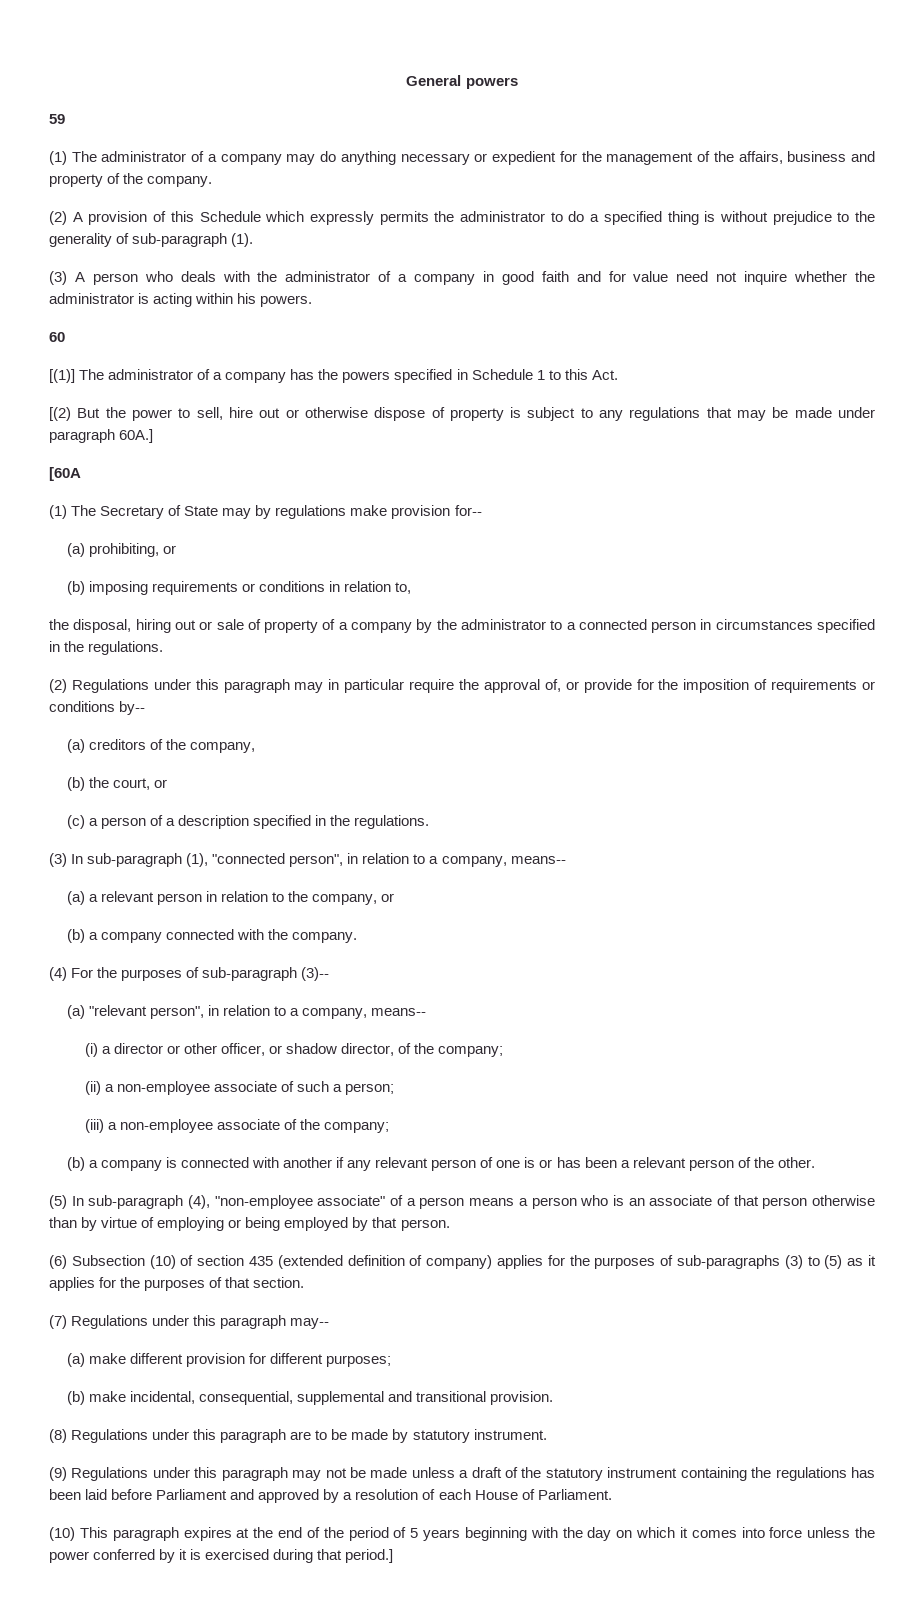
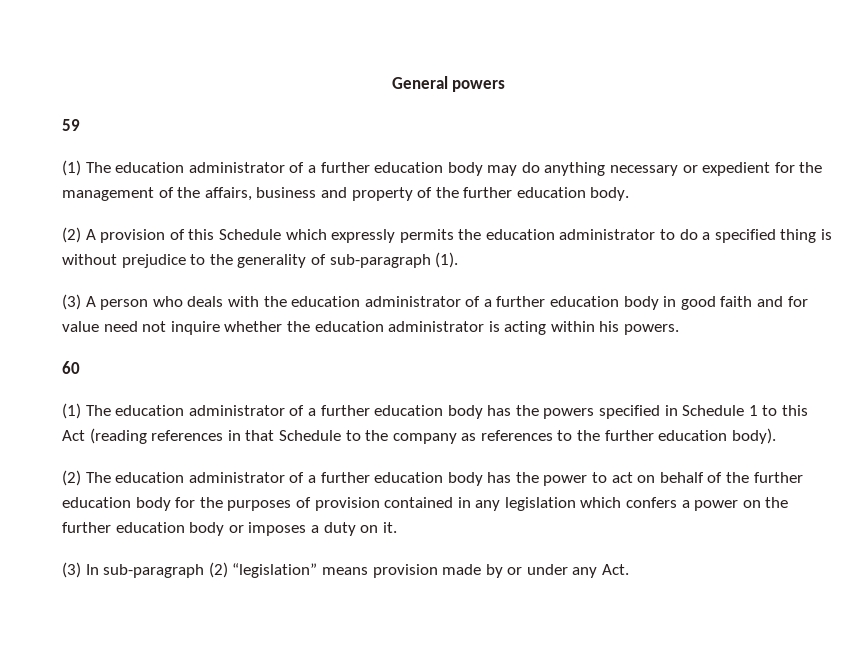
- (1) The administrator of a company may do anything necessary or expedient for the management of the affairs, business and property of the company.
+ (1) The education administrator of a further education body may do anything necessary or expedient for the management of the affairs, business and property of the further education body.
- (2) A provision of this Schedule which expressly permits the administrator to do a specified thing is without prejudice to the generality of sub-paragraph (1).
+ (2) A provision of this Schedule which expressly permits the education administrator to do a specified thing is without prejudice to the generality of sub-paragraph (1).
- (3) A person who deals with the administrator of a company in good faith and for value need not inquire whether the administrator is acting within his powers.
+ (3) A person who deals with the education administrator of a further education body in good faith and for value need not inquire whether the education administrator is acting within his powers.
- [(1)] The administrator of a company has the powers specified in Schedule 1 to this Act.
- [(2) But the power to sell, hire out or otherwise dispose of property is subject to any regulations that may be made under paragraph 60A.]
- [60A
- (1) The Secretary of State may by regulations make provision for--
- (a) prohibiting, or
- (b) imposing requirements or conditions in relation to,
- the disposal, hiring out or sale of property of a company by the administrator to a connected person in circumstances specified in the regulations.
- (2) Regulations under this paragraph may in particular require the approval of, or provide for the imposition of requirements or conditions by--
- (a) creditors of the company,
- (b) the court, or
- (c) a person of a description specified in the regulations.
- (3) In sub-paragraph (1), "connected person", in relation to a company, means--
- (a) a relevant person in relation to the company, or
- (b) a company connected with the company.
- (4) For the purposes of sub-paragraph (3)--
- (a) "relevant person", in relation to a company, means--
- (i) a director or other officer, or shadow director, of the company;
- (ii) a non-employee associate of such a person;
- (iii) a non-employee associate of the company;
- (b) a company is connected with another if any relevant person of one is or has been a relevant person of the other.
- (5) In sub-paragraph (4), "non-employee associate" of a person means a person who is an associate of that person otherwise than by virtue of employing or being employed by that person.
- (6) Subsection (10) of section 435 (extended definition of company) applies for the purposes of sub-paragraphs (3) to (5) as it applies for the purposes of that section.
- (7) Regulations under this paragraph may--
- (a) make different provision for different purposes;
- (b) make incidental, consequential, supplemental and transitional provision.
- (8) Regulations under this paragraph are to be made by statutory instrument.
- (9) Regulations under this paragraph may not be made unless a draft of the statutory instrument containing the regulations has been laid before Parliament and approved by a resolution of each House of Parliament.
- (10) This paragraph expires at the end of the period of 5 years beginning with the day on which it comes into force unless the power conferred by it is exercised during that period.]
+ (1) The education administrator of a further education body has the powers specified in Schedule 1 to this Act (reading references in that Schedule to the company as references to the further education body).
+ (2) The education administrator of a further education body has the power to act on behalf of the further education body for the purposes of provision contained in any legislation which confers a power on the further education body or imposes a duty on it.
+ (3) In sub-paragraph (2) “legislation” means provision made by or under any Act.

